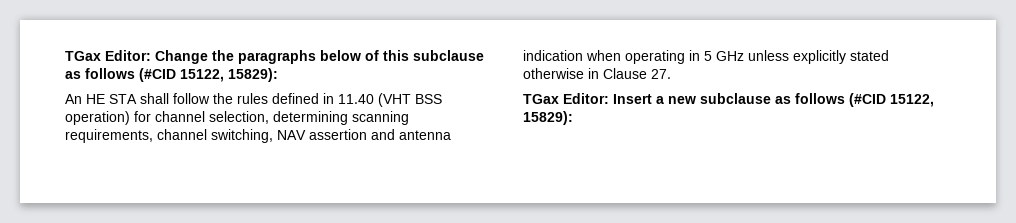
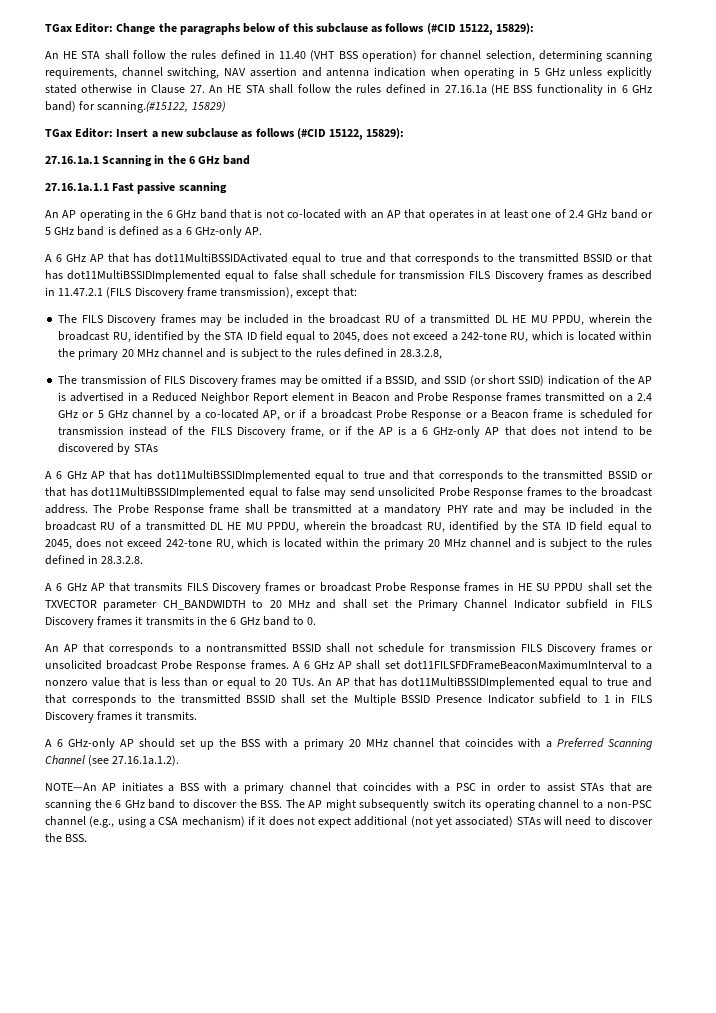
- An HE STA shall follow the rules defined in 11.40 (VHT BSS operation) for channel selection, determining scanning requirements, channel switching, NAV assertion and antenna indication when operating in 5 GHz unless explicitly stated otherwise in Clause 27.
+ An HE STA shall follow the rules defined in 11.40 (VHT BSS operation) for channel selection, determining scanning requirements, channel switching, NAV assertion and antenna indication when operating in 5 GHz unless explicitly stated otherwise in Clause 27. An HE STA shall follow the rules defined in 27.16.1a (HE BSS functionality in 6 GHz band) for scanning.(#15122, 15829)
+ 27.16.1a.1 Scanning in the 6 GHz band
+ 27.16.1a.1.1 Fast passive scanning
+ An AP operating in the 6 GHz band that is not co-located with an AP that operates in at least one of 2.4 GHz band or 5 GHz band is defined as a 6 GHz-only AP.
+ A 6 GHz AP that has dot11MultiBSSIDActivated equal to true and that corresponds to the transmitted BSSID or that has dot11MultiBSSIDImplemented equal to false shall schedule for transmission FILS Discovery frames as described in 11.47.2.1 (FILS Discovery frame transmission), except that:
+ The FILS Discovery frames may be included in the broadcast RU of a transmitted DL HE MU PPDU, wherein the broadcast RU, identified by the STA ID field equal to 2045, does not exceed a 242-tone RU, which is located within the primary 20 MHz channel and is subject to the rules defined in 28.3.2.8,
+ The transmission of FILS Discovery frames may be omitted if a BSSID, and SSID (or short SSID) indication of the AP is advertised in a Reduced Neighbor Report element in Beacon and Probe Response frames transmitted on a 2.4 GHz or 5 GHz channel by a co-located AP, or if a broadcast Probe Response or a Beacon frame is scheduled for transmission instead of the FILS Discovery frame, or if the AP is a 6 GHz-only AP that does not intend to be discovered by STAs
+ A 6 GHz AP that has dot11MultiBSSIDImplemented equal to true and that corresponds to the transmitted BSSID or that has dot11MultiBSSIDImplemented equal to false may send unsolicited Probe Response frames to the broadcast address. The Probe Response frame shall be transmitted at a mandatory PHY rate and may be included in the broadcast RU of a transmitted DL HE MU PPDU, wherein the broadcast RU, identified by the STA ID field equal to 2045, does not exceed 242-tone RU, which is located within the primary 20 MHz channel and is subject to the rules defined in 28.3.2.8.
+ A 6 GHz AP that transmits FILS Discovery frames or broadcast Probe Response frames in HE SU PPDU shall set the TXVECTOR parameter CH_BANDWIDTH to 20 MHz and shall set the Primary Channel Indicator subfield in FILS Discovery frames it transmits in the 6 GHz band to 0.
+ An AP that corresponds to a nontransmitted BSSID shall not schedule for transmission FILS Discovery frames or unsolicited broadcast Probe Response frames. A 6 GHz AP shall set dot11FILSFDFrameBeaconMaximumInterval to a nonzero value that is less than or equal to 20 TUs. An AP that has dot11MultiBSSIDImplemented equal to true and that corresponds to the transmitted BSSID shall set the Multiple BSSID Presence Indicator subfield to 1 in FILS Discovery frames it transmits.
+ A 6 GHz-only AP should set up the BSS with a primary 20 MHz channel that coincides with a Preferred Scanning Channel (see 27.16.1a.1.2).
+ NOTE—An AP initiates a BSS with a primary channel that coincides with a PSC in order to assist STAs that are scanning the 6 GHz band to discover the BSS. The AP might subsequently switch its operating channel to a non-PSC channel (e.g., using a CSA mechanism) if it does not expect additional (not yet associated) STAs will need to discover the BSS.

